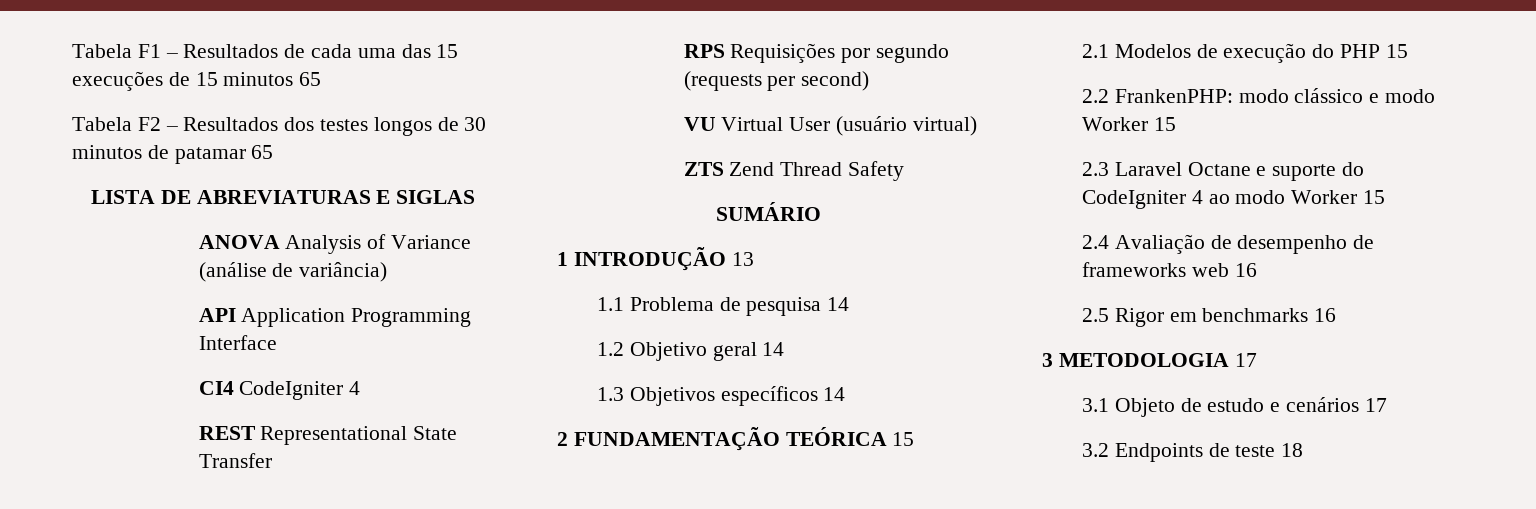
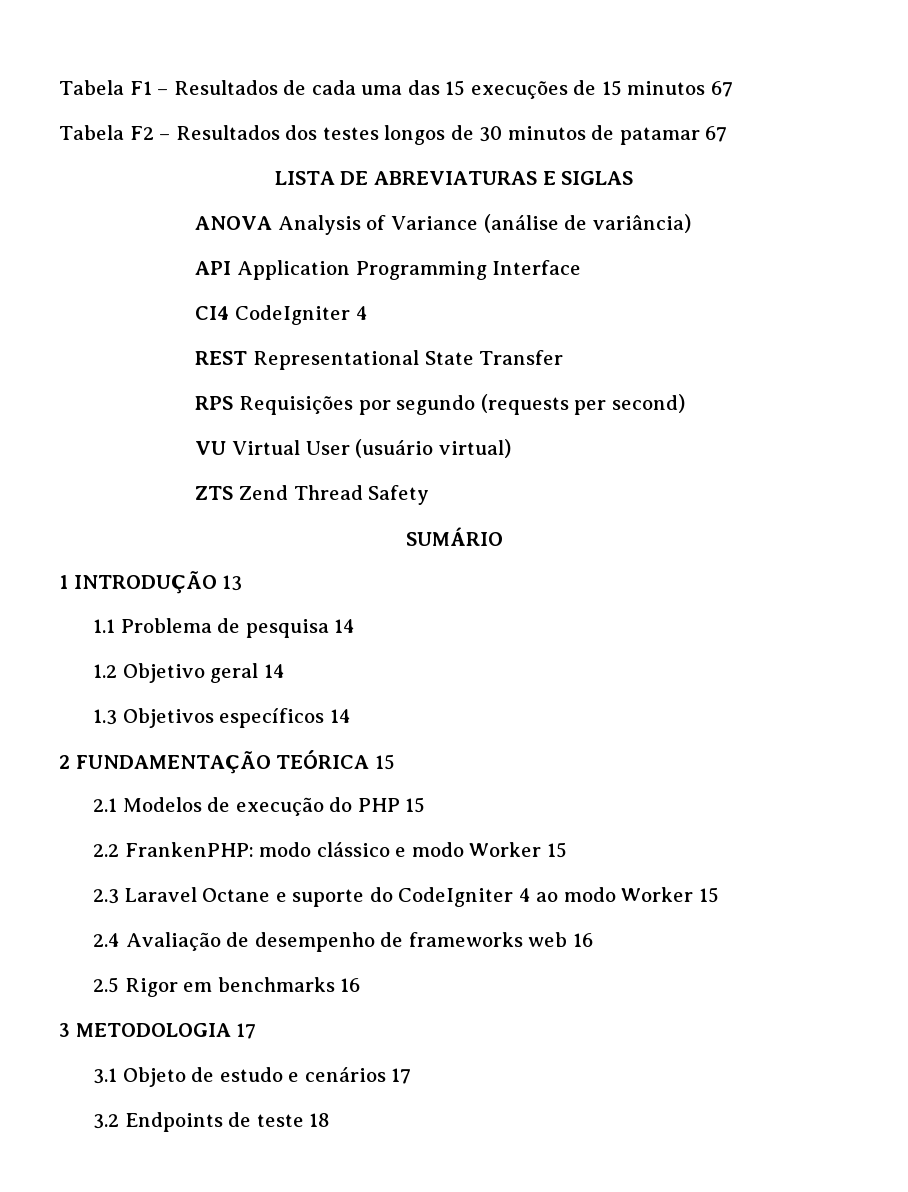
- Tabela F1 – Resultados de cada uma das 15 execuções de 15 minutos 65
+ Tabela F1 – Resultados de cada uma das 15 execuções de 15 minutos 67
- Tabela F2 – Resultados dos testes longos de 30 minutos de patamar 65
+ Tabela F2 – Resultados dos testes longos de 30 minutos de patamar 67

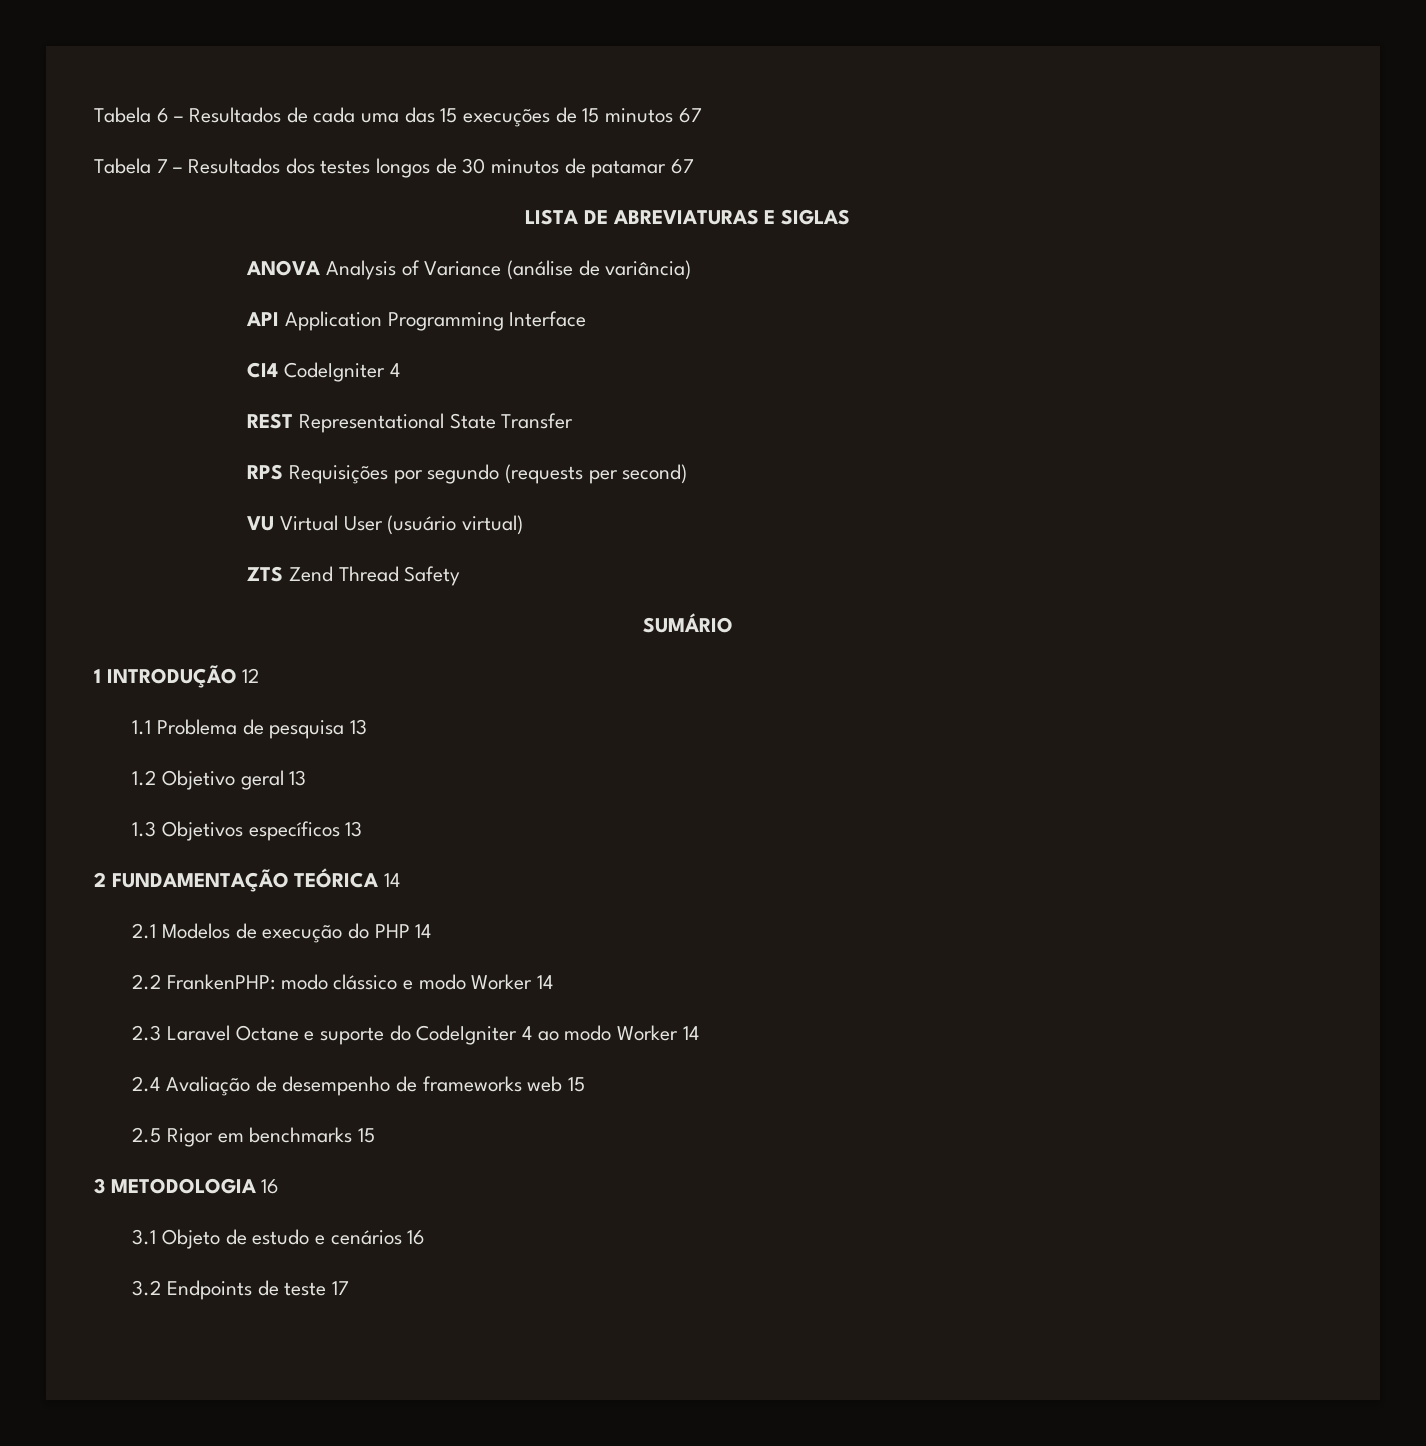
- Tabela F1 – Resultados de cada uma das 15 execuções de 15 minutos 67
+ Tabela 6 – Resultados de cada uma das 15 execuções de 15 minutos 67
- Tabela F2 – Resultados dos testes longos de 30 minutos de patamar 67
+ Tabela 7 – Resultados dos testes longos de 30 minutos de patamar 67
- 1 INTRODUÇÃO 13
+ 1 INTRODUÇÃO 12
- 1.1 Problema de pesquisa 14
+ 1.1 Problema de pesquisa 13
- 1.2 Objetivo geral 14
+ 1.2 Objetivo geral 13
- 1.3 Objetivos específicos 14
+ 1.3 Objetivos específicos 13
- 2 FUNDAMENTAÇÃO TEÓRICA 15
+ 2 FUNDAMENTAÇÃO TEÓRICA 14
- 2.1 Modelos de execução do PHP 15
+ 2.1 Modelos de execução do PHP 14
- 2.2 FrankenPHP: modo clássico e modo Worker 15
+ 2.2 FrankenPHP: modo clássico e modo Worker 14
- 2.3 Laravel Octane e suporte do CodeIgniter 4 ao modo Worker 15
+ 2.3 Laravel Octane e suporte do CodeIgniter 4 ao modo Worker 14
- 2.4 Avaliação de desempenho de frameworks web 16
+ 2.4 Avaliação de desempenho de frameworks web 15
- 2.5 Rigor em benchmarks 16
+ 2.5 Rigor em benchmarks 15
- 3 METODOLOGIA 17
+ 3 METODOLOGIA 16
- 3.1 Objeto de estudo e cenários 17
+ 3.1 Objeto de estudo e cenários 16
- 3.2 Endpoints de teste 18
+ 3.2 Endpoints de teste 17

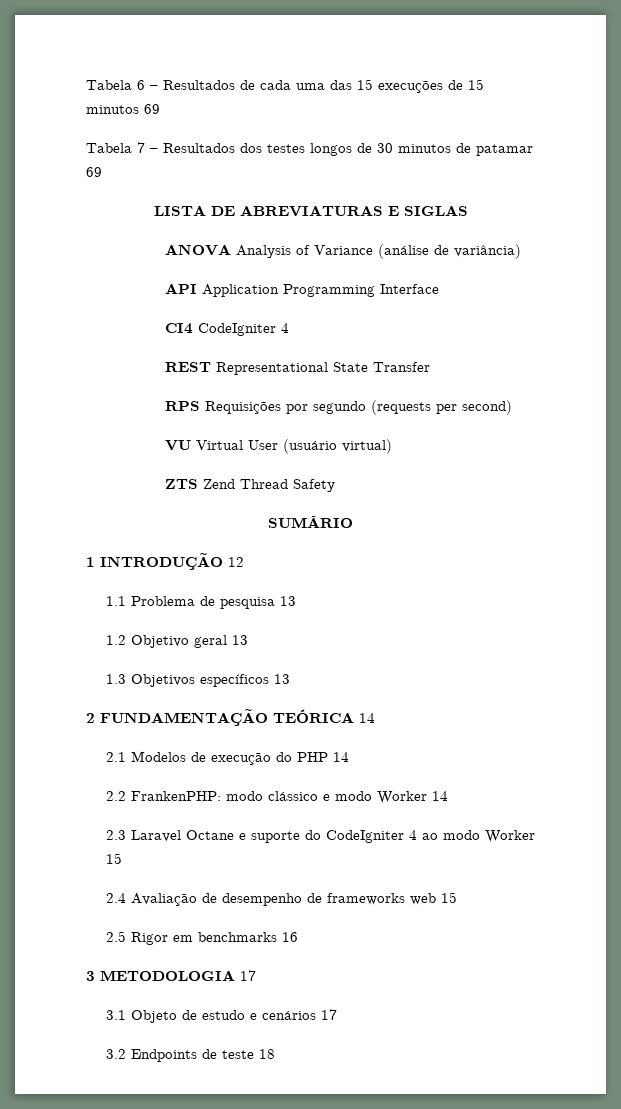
- Tabela 6 – Resultados de cada uma das 15 execuções de 15 minutos 67
+ Tabela 6 – Resultados de cada uma das 15 execuções de 15 minutos 69
- Tabela 7 – Resultados dos testes longos de 30 minutos de patamar 67
+ Tabela 7 – Resultados dos testes longos de 30 minutos de patamar 69
- 2.3 Laravel Octane e suporte do CodeIgniter 4 ao modo Worker 14
+ 2.3 Laravel Octane e suporte do CodeIgniter 4 ao modo Worker 15
- 2.5 Rigor em benchmarks 15
+ 2.5 Rigor em benchmarks 16
- 3 METODOLOGIA 16
+ 3 METODOLOGIA 17
- 3.1 Objeto de estudo e cenários 16
+ 3.1 Objeto de estudo e cenários 17
- 3.2 Endpoints de teste 17
+ 3.2 Endpoints de teste 18

